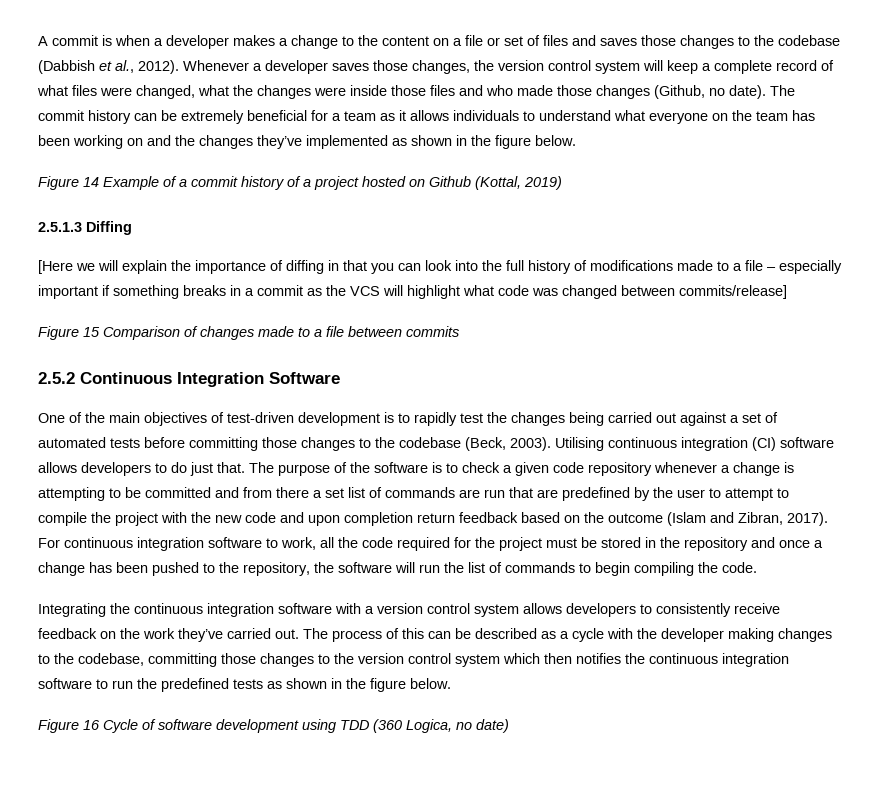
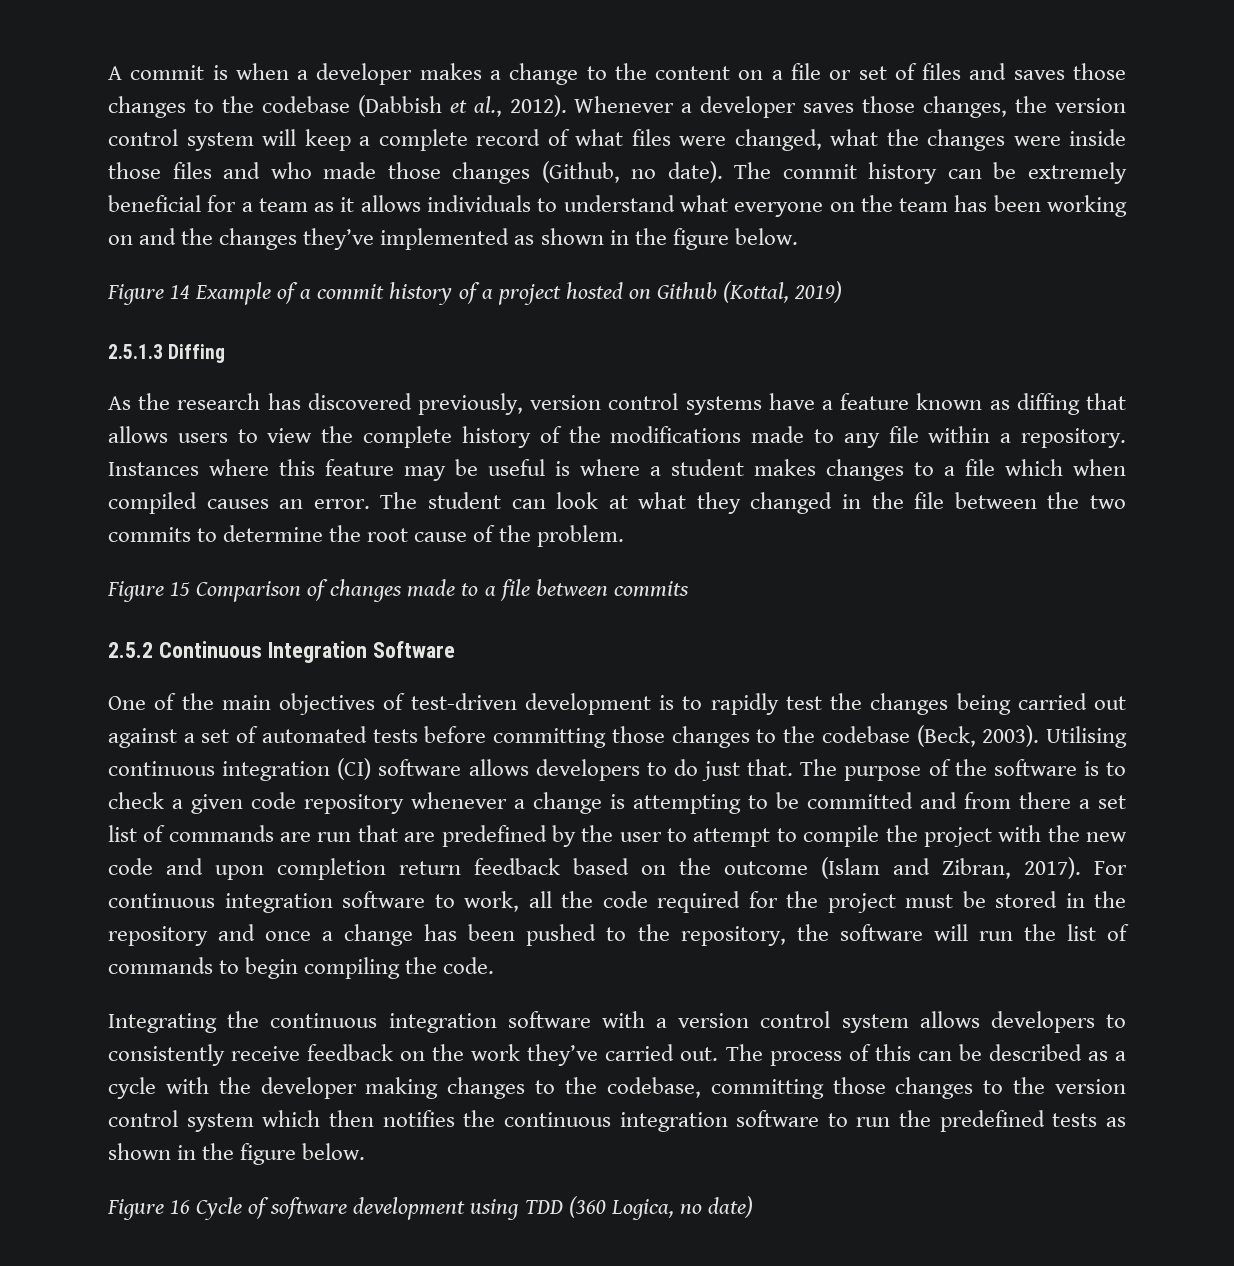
- [Here we will explain the importance of diffing in that you can look into the full history of modifications made to a file – especially important if something breaks in a commit as the VCS will highlight what code was changed between commits/release]
+ As the research has discovered previously, version control systems have a feature known as diffing that allows users to view the complete history of the modifications made to any file within a repository. Instances where this feature may be useful is where a student makes changes to a file which when compiled causes an error. The student can look at what they changed in the file between the two commits to determine the root cause of the problem.

